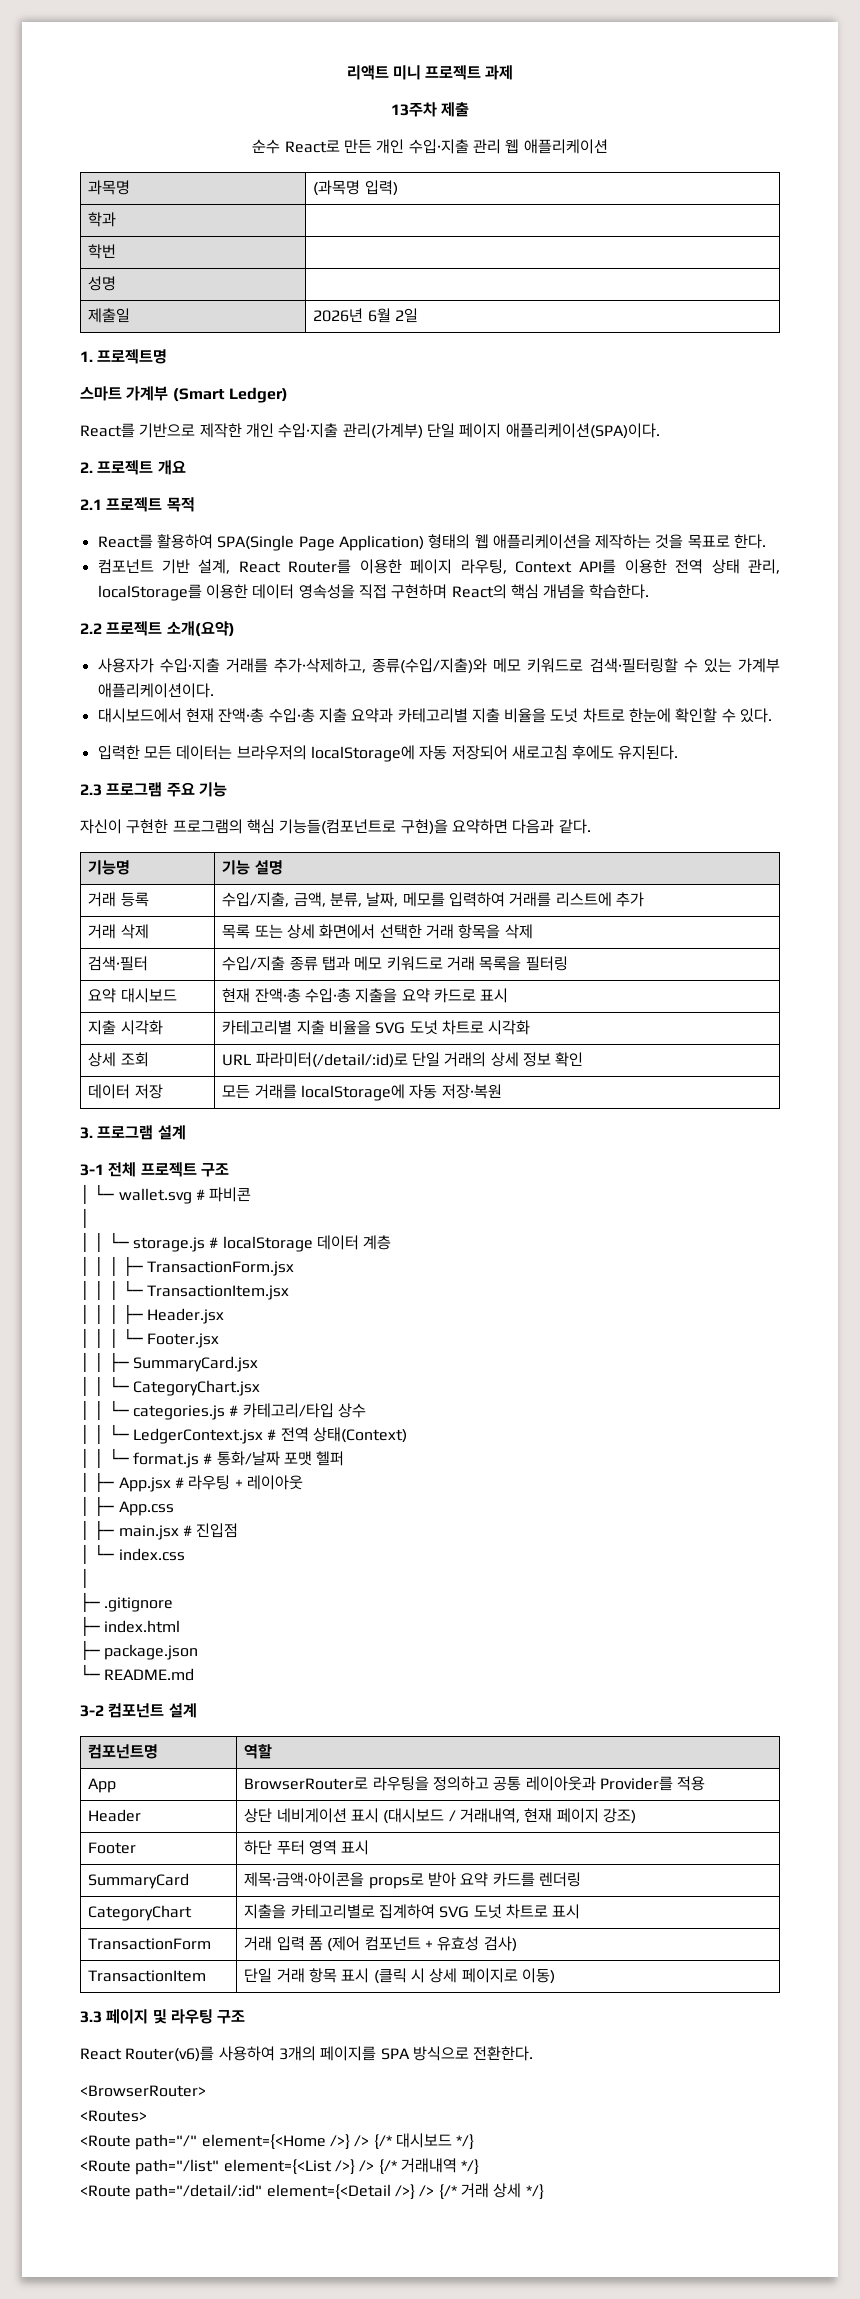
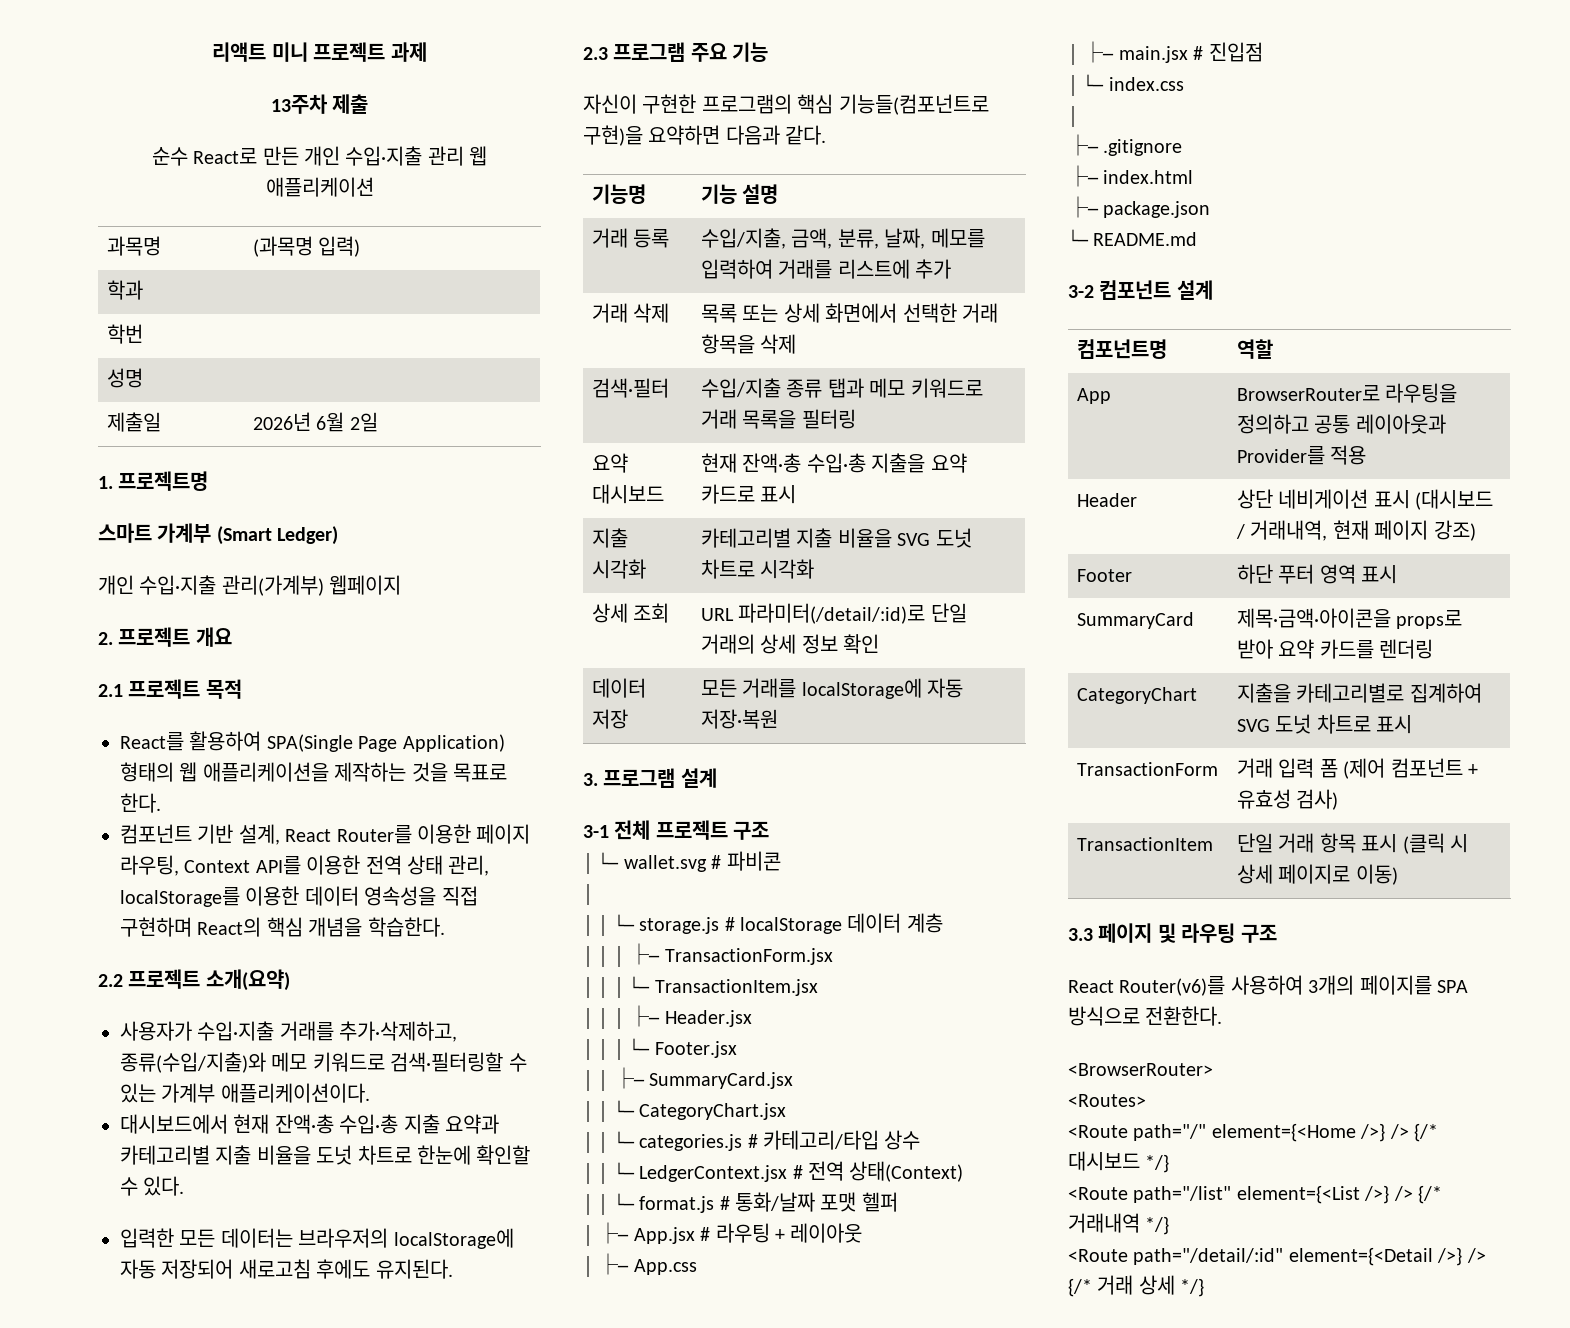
- React를 기반으로 제작한 개인 수입·지출 관리(가계부) 단일 페이지 애플리케이션(SPA)이다.
+ 개인 수입·지출 관리(가계부) 웹페이지

